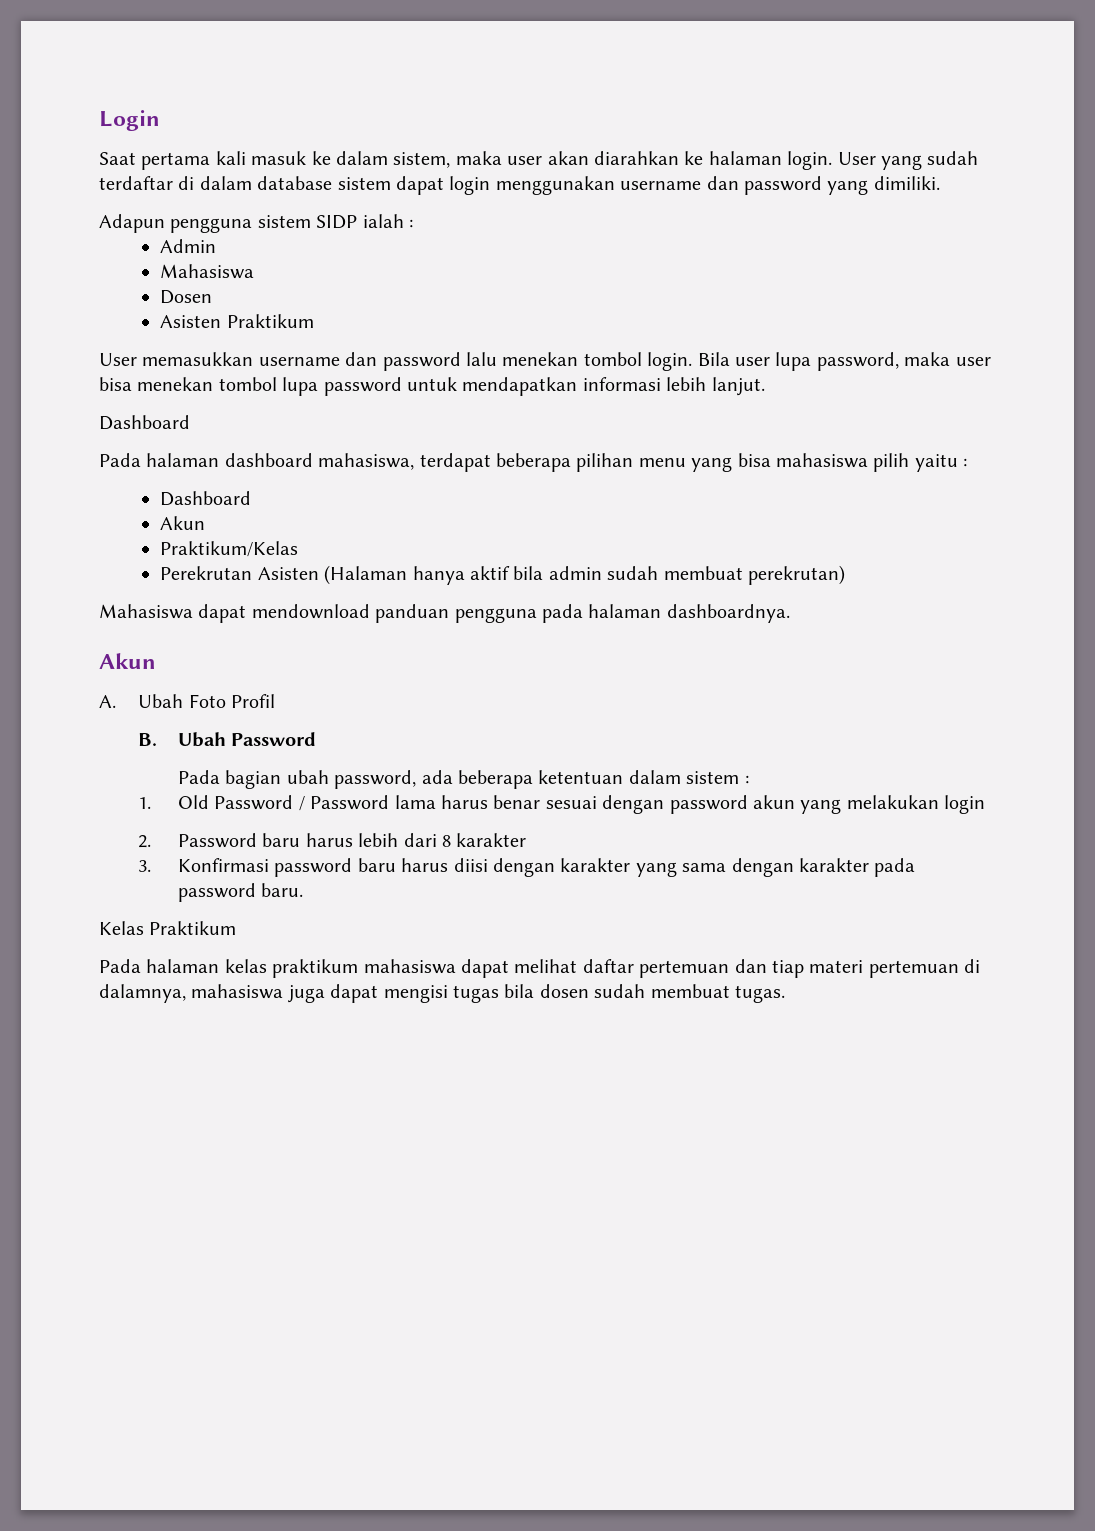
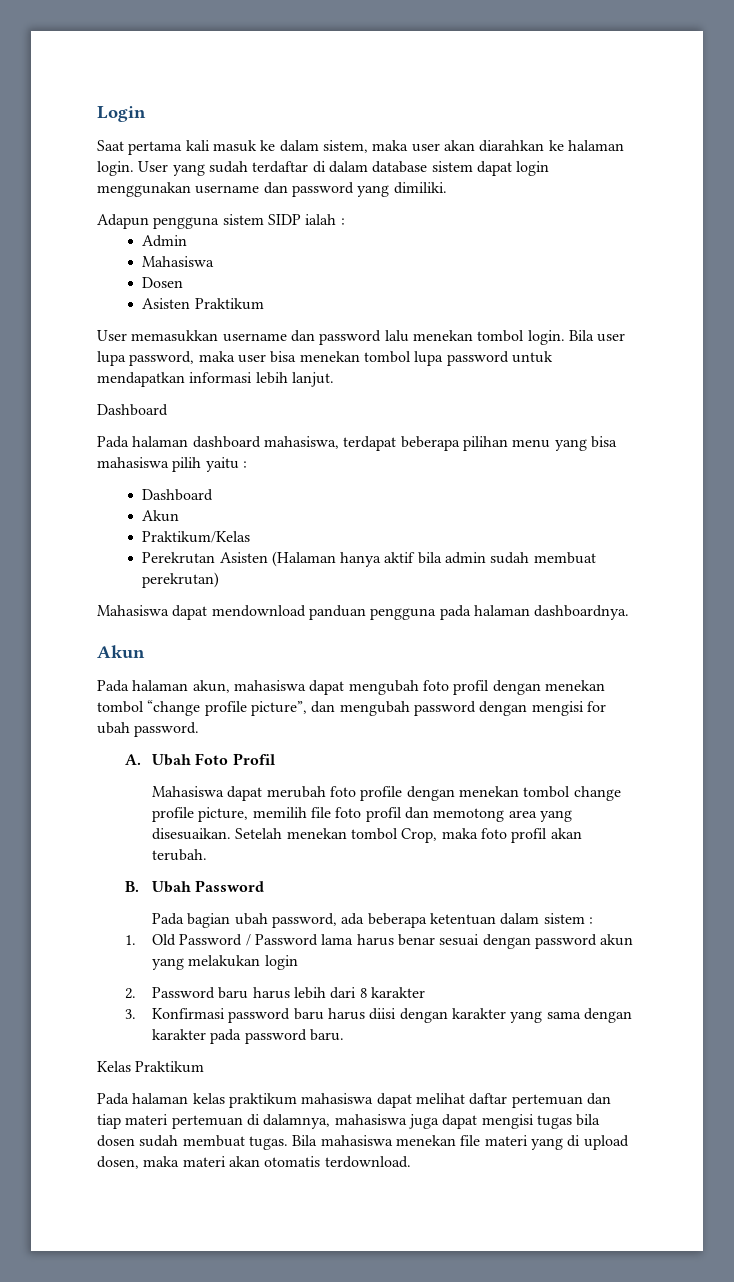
+ Pada halaman akun, mahasiswa dapat mengubah foto profil dengan menekan tombol “change profile picture”, dan mengubah password dengan mengisi for ubah password.
  A. Ubah Foto Profil
+ Mahasiswa dapat merubah foto profile dengan menekan tombol change profile picture, memilih file foto profil dan memotong area yang disesuaikan. Setelah menekan tombol Crop, maka foto profil akan terubah.
+ Bila mahasiswa menekan file materi yang di upload dosen, maka materi akan otomatis terdownload.

